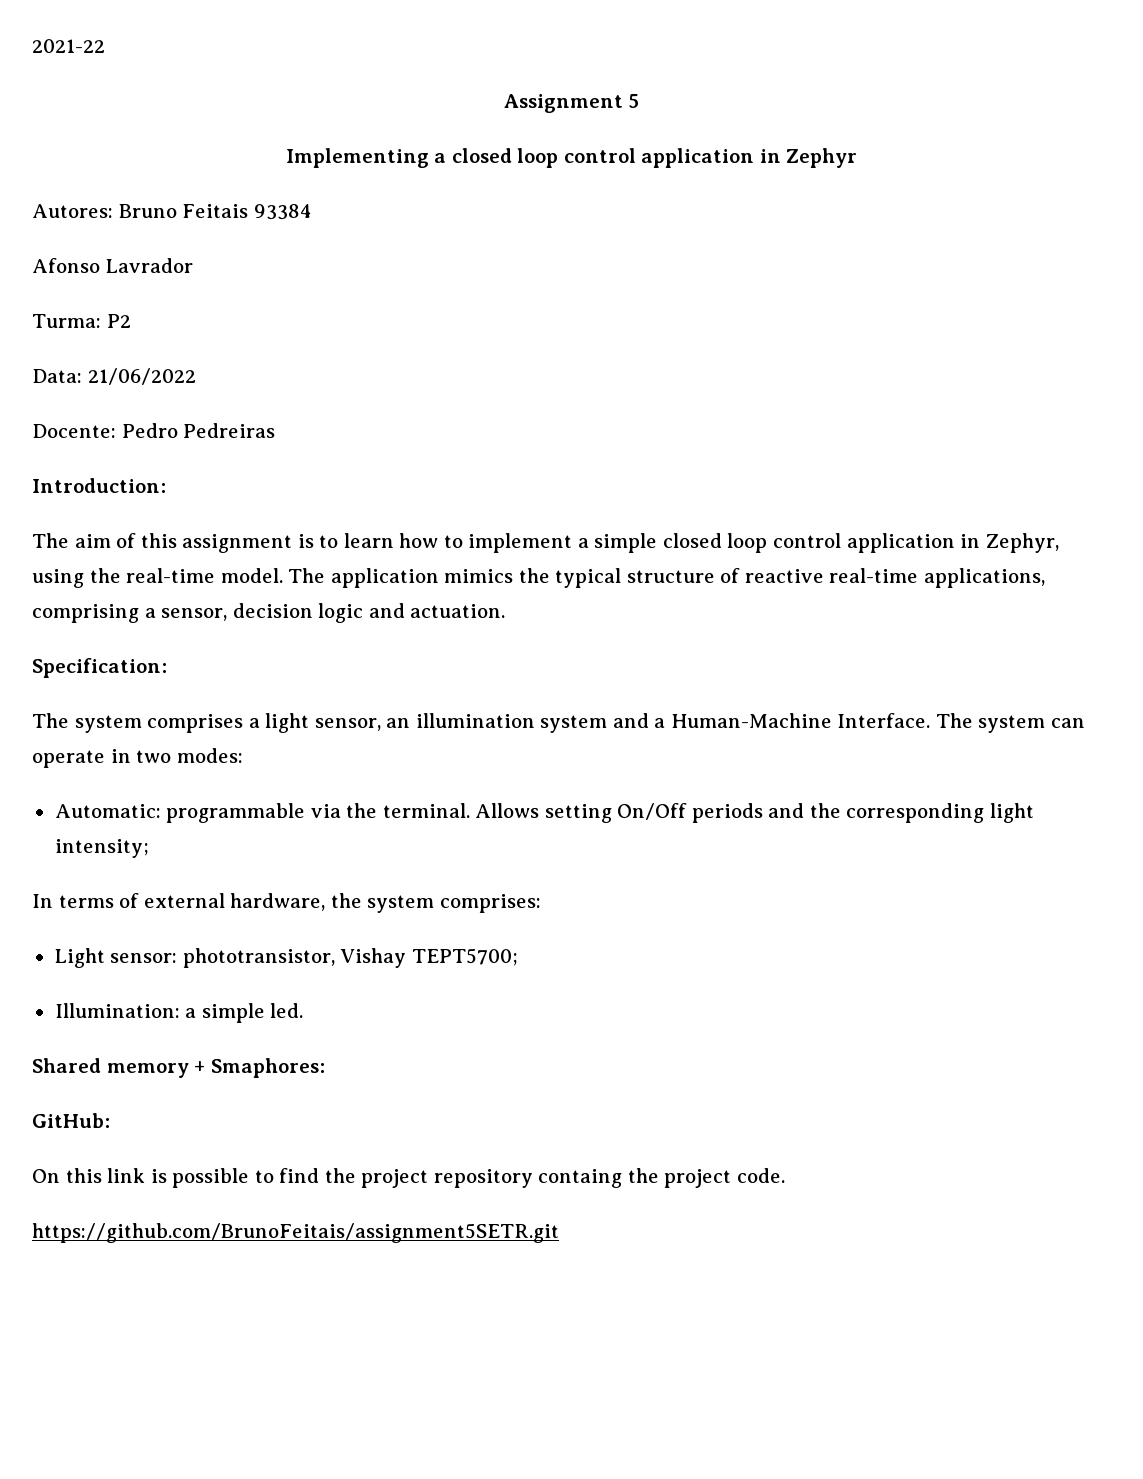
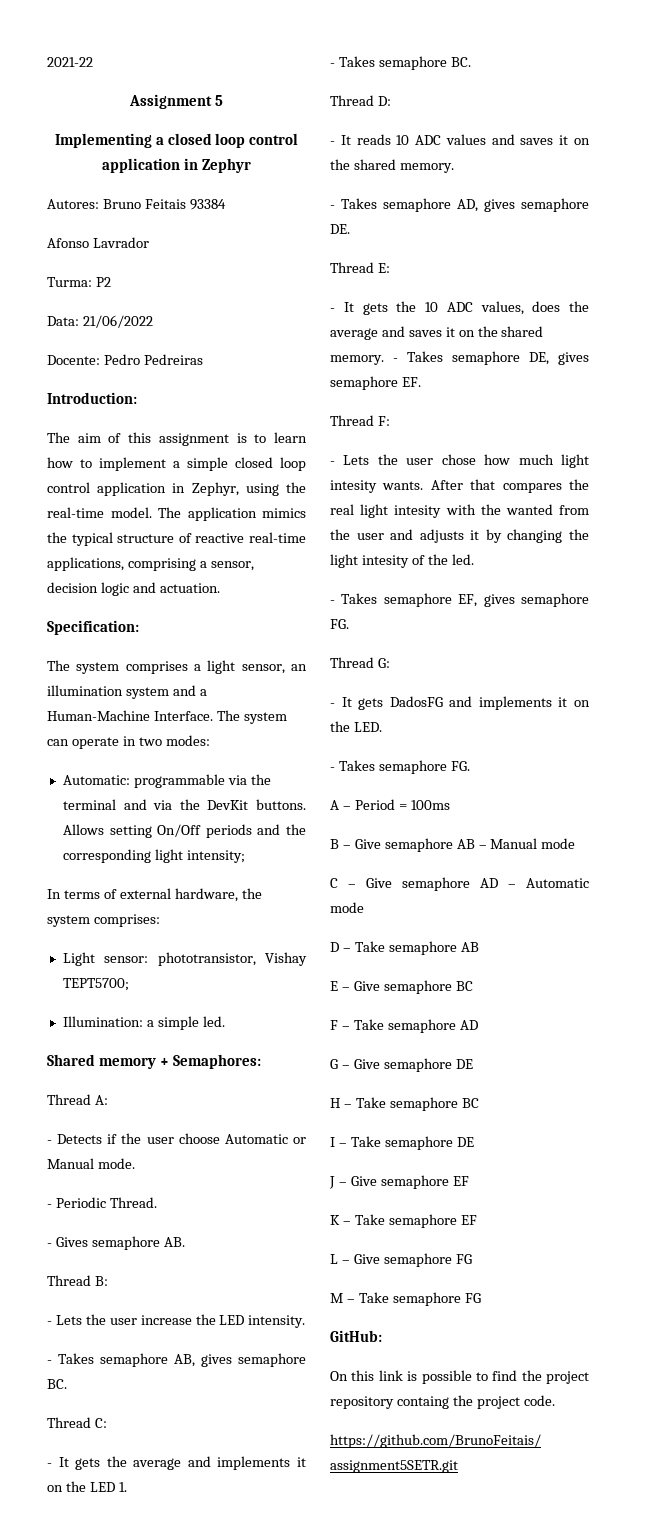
- Automatic: programmable via the terminal.
+ Automatic: programmable via the terminal and via the DevKit buttons.
- Shared memory + Smaphores:
+ Shared memory + Semaphores:
+ Thread A:
+ - Detects if the user choose Automatic or Manual mode.
+ - Periodic Thread.
+ - Gives semaphore AB.
+ Thread B:
+ - Lets the user increase the LED intensity.
+ - Takes semaphore AB, gives semaphore BC.
+ Thread C:
+ - It gets the average and implements it on the LED 1.
+ - Takes semaphore BC.
+ Thread D:
+ - It reads 10 ADC values and saves it on the shared memory.
+ - Takes semaphore AD, gives semaphore DE.
+ Thread E:
+ - It gets the 10 ADC values, does the average and saves it on the shared memory. - Takes semaphore DE, gives semaphore EF.
+ Thread F:
+ - Lets the user chose how much light intesity wants. After that compares the real light intesity with the wanted from the user and adjusts it by changing the light intesity of the led.
+ - Takes semaphore EF, gives semaphore FG.
+ Thread G:
+ - It gets DadosFG and implements it on the LED.
+ - Takes semaphore FG.
+ A – Period = 100ms
+ B – Give semaphore AB – Manual mode
+ C – Give semaphore AD – Automatic mode
+ D – Take semaphore AB
+ E – Give semaphore BC
+ F – Take semaphore AD
+ G – Give semaphore DE
+ H – Take semaphore BC
+ I – Take semaphore DE
+ J – Give semaphore EF
+ K – Take semaphore EF
+ L – Give semaphore FG
+ M – Take semaphore FG

